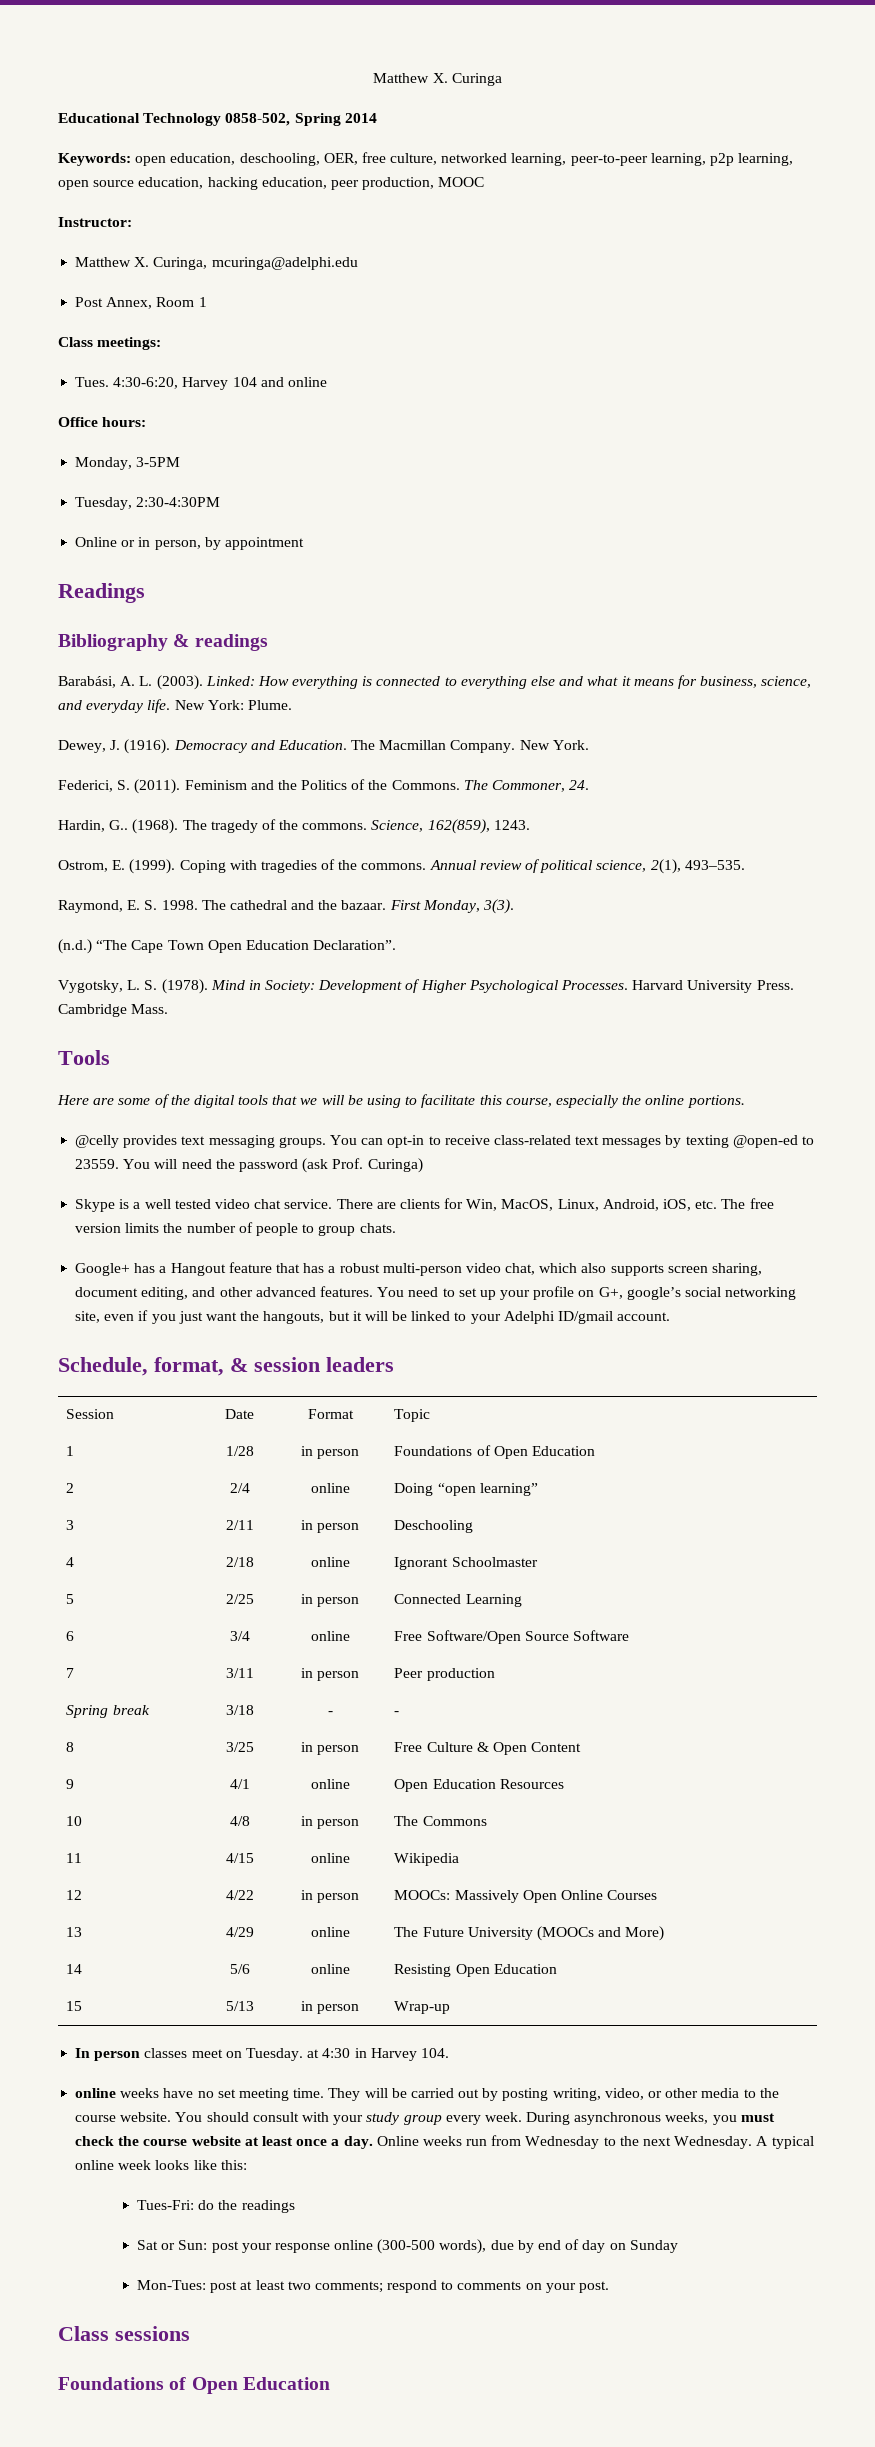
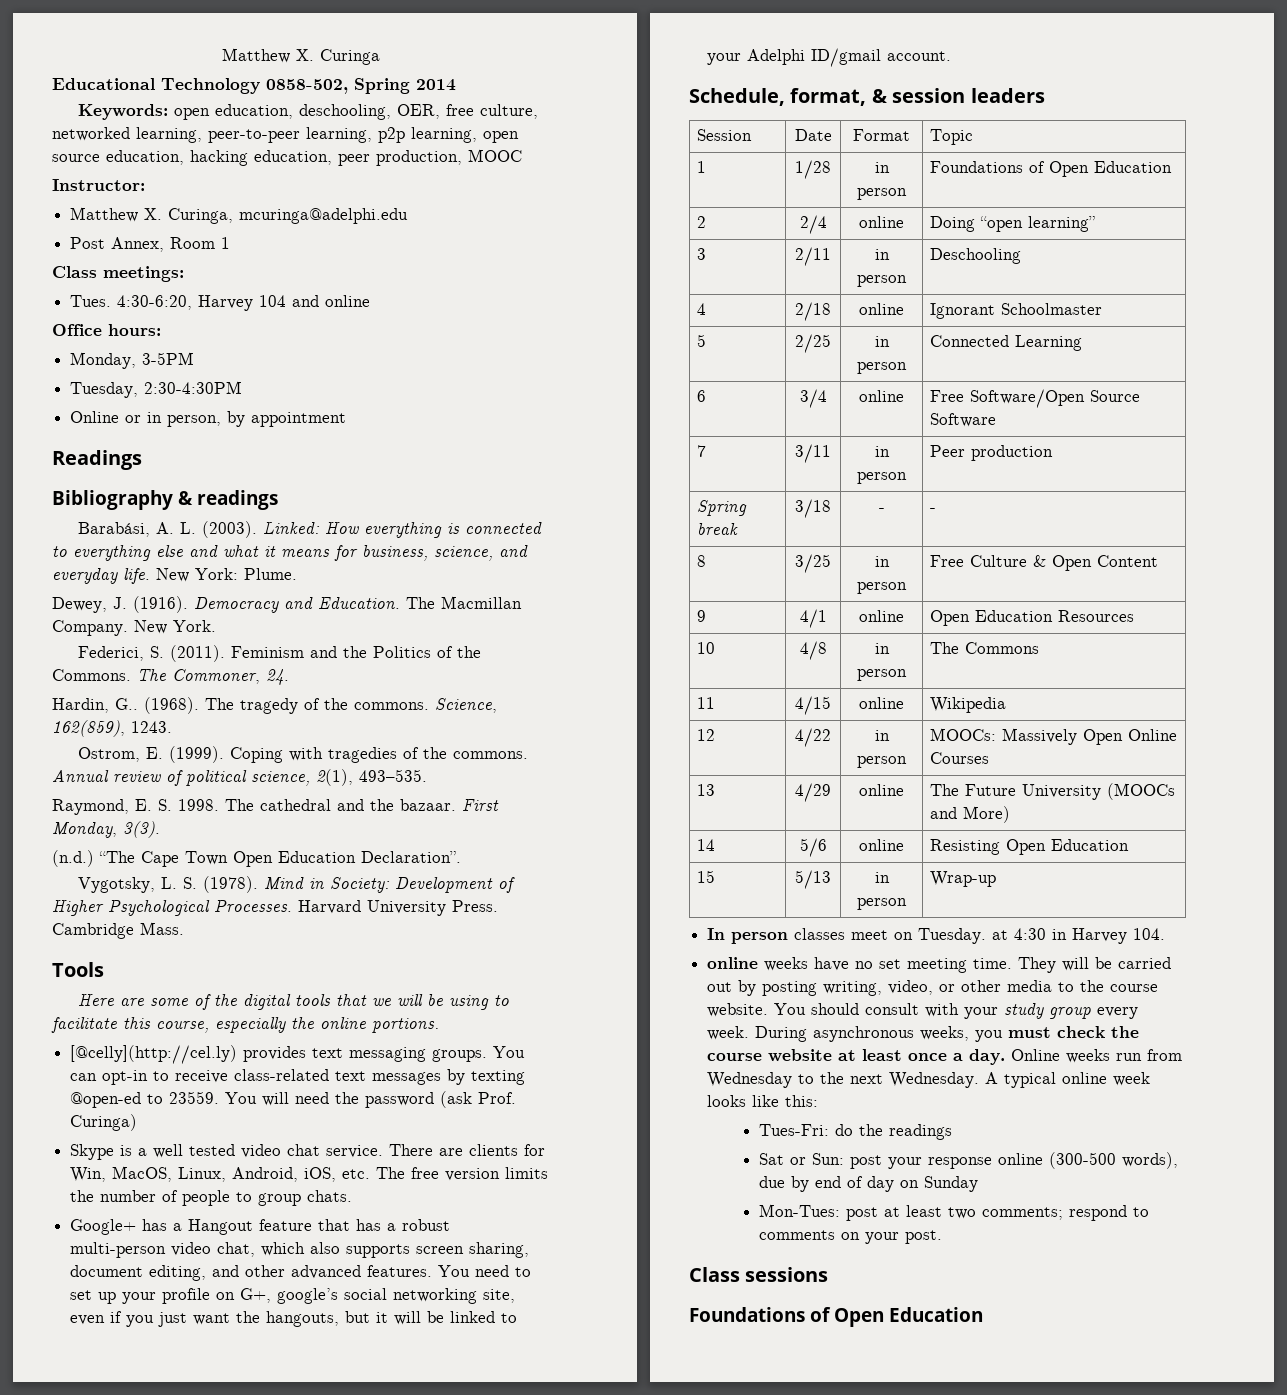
- @celly provides text messaging groups.
+ [@celly](http://cel.ly) provides text messaging groups.

